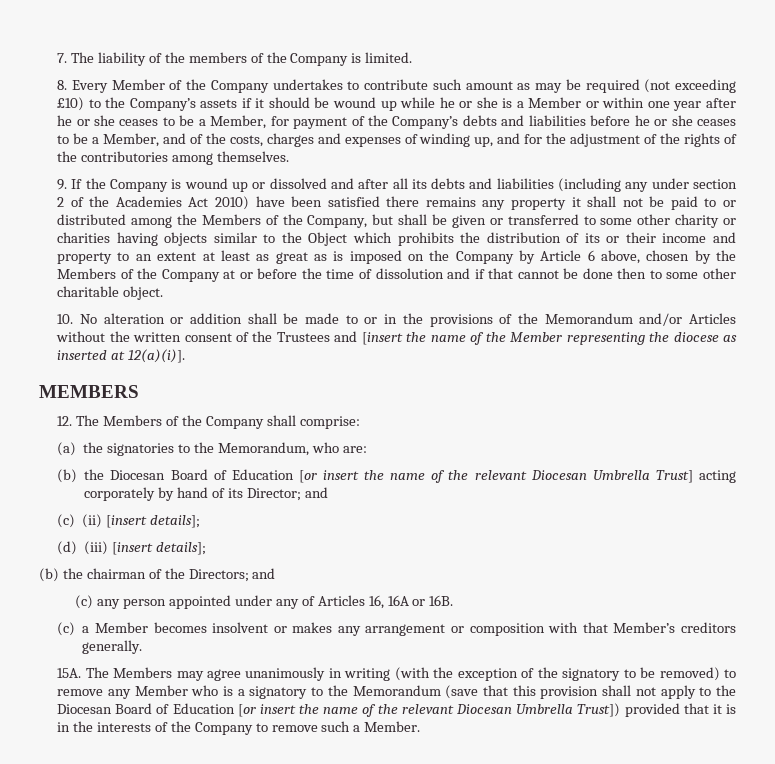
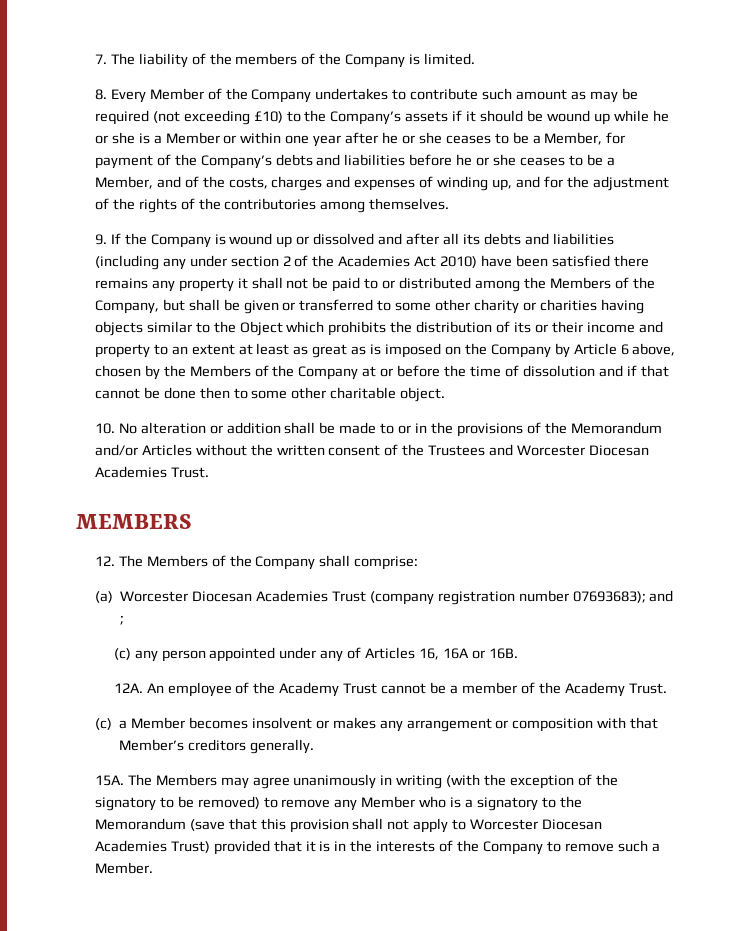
- 10. No alteration or addition shall be made to or in the provisions of the Memorandum and/or Articles without the written consent of the Trustees and [insert the name of the Member representing the diocese as inserted at 12(a)(i)].
+ 10. No alteration or addition shall be made to or in the provisions of the Memorandum and/or Articles without the written consent of the Trustees and Worcester Diocesan Academies Trust.
- (a) the signatories to the Memorandum, who are:
- (b) the Diocesan Board of Education [or insert the name of the relevant Diocesan Umbrella Trust] acting corporately by hand of its Director; and
- (c) (ii) [insert details];
- (d) (iii) [insert details];
- (b) the chairman of the Directors; and
+ (a) Worcester Diocesan Academies Trust (company registration number 07693683); and ;
+ 12A. An employee of the Academy Trust cannot be a member of the Academy Trust.
- The Members may agree unanimously in writing (with the exception of the signatory to be removed) to remove any Member who is a signatory to the Memorandum (save that this provision shall not apply to the Diocesan Board of Education [or insert the name of the relevant Diocesan Umbrella Trust]) provided that it is in the interests of the Company to remove such a Member.
+ The Members may agree unanimously in writing (with the exception of the signatory to be removed) to remove any Member who is a signatory to the Memorandum (save that this provision shall not apply to Worcester Diocesan Academies Trust) provided that it is in the interests of the Company to remove such a Member.

